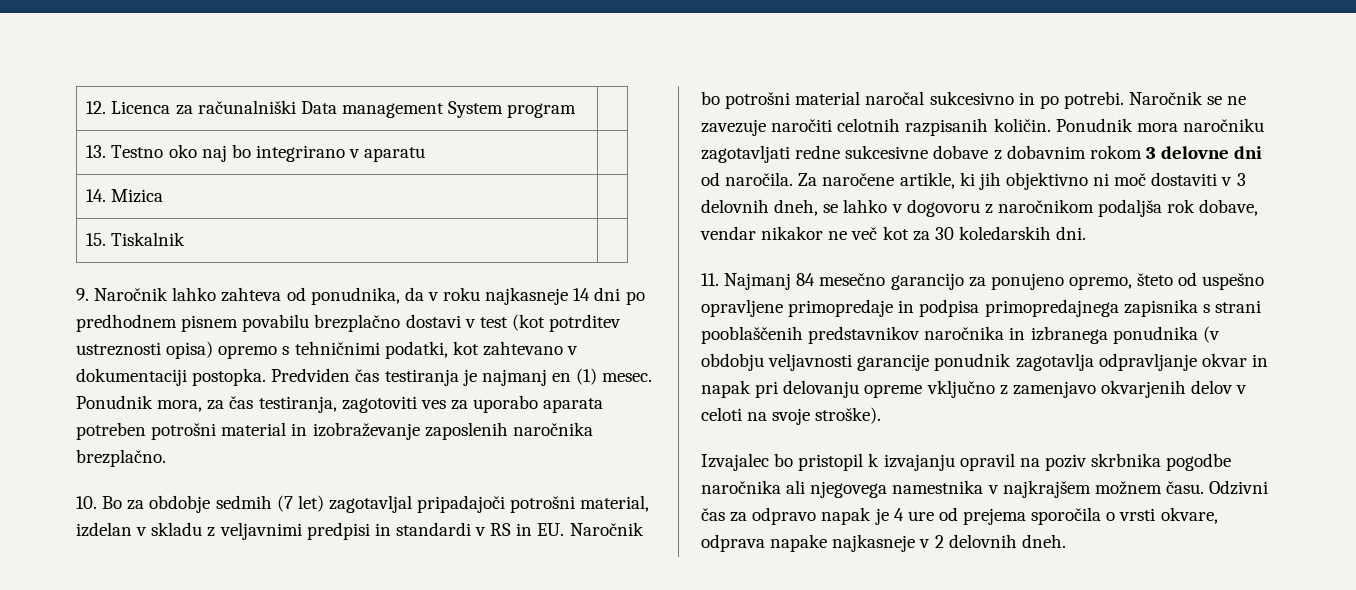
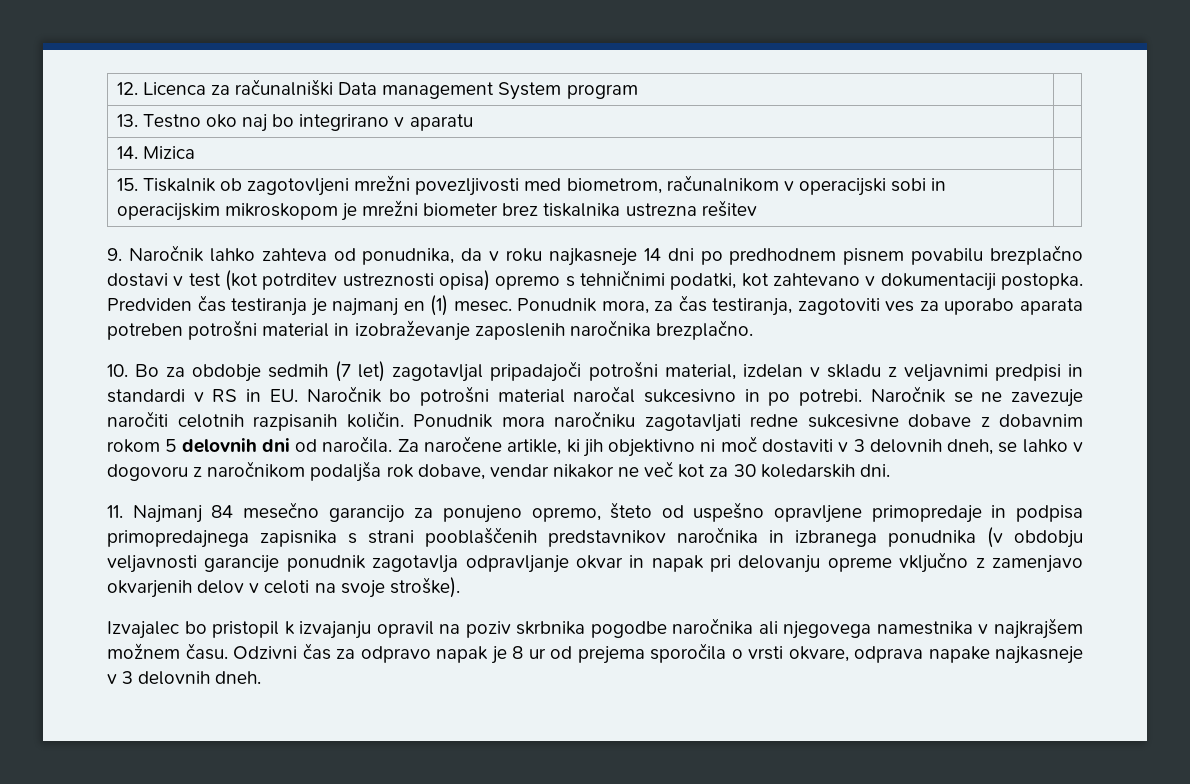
- 15. Tiskalnik |
+ 15. Tiskalnik ob zagotovljeni mrežni povezljivosti med biometrom, računalnikom v operacijski sobi in operacijskim mikroskopom je mrežni biometer brez tiskalnika ustrezna rešitev |
- Ponudnik mora naročniku zagotavljati redne sukcesivne dobave z dobavnim rokom 3 delovne dni od naročila.
+ Ponudnik mora naročniku zagotavljati redne sukcesivne dobave z dobavnim rokom 5 delovnih dni od naročila.
- Odzivni čas za odpravo napak je 4 ure od prejema sporočila o vrsti okvare, odprava napake najkasneje v 2 delovnih dneh.
+ Odzivni čas za odpravo napak je 8 ur od prejema sporočila o vrsti okvare, odprava napake najkasneje v 3 delovnih dneh.

